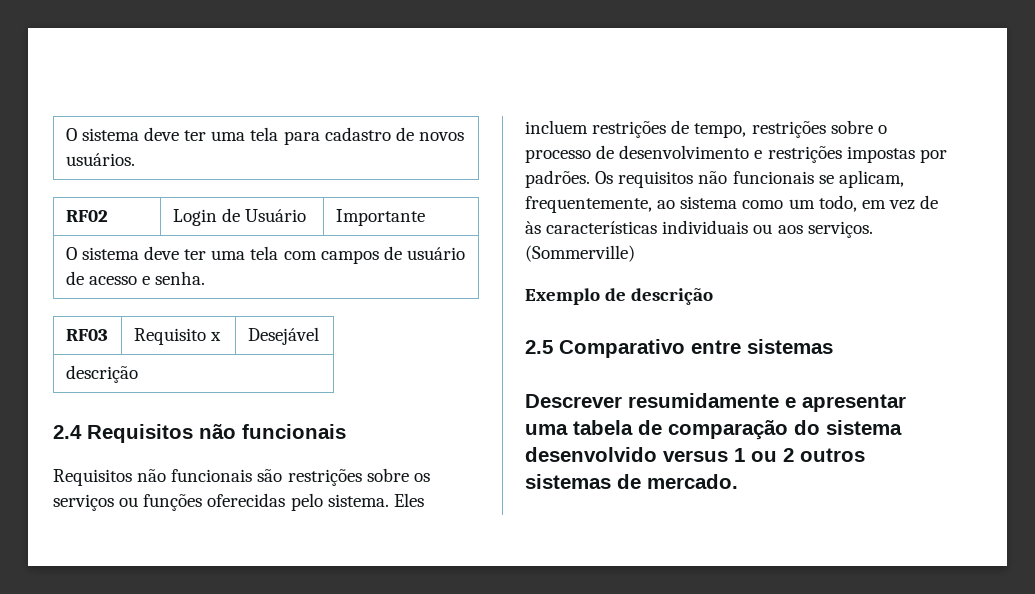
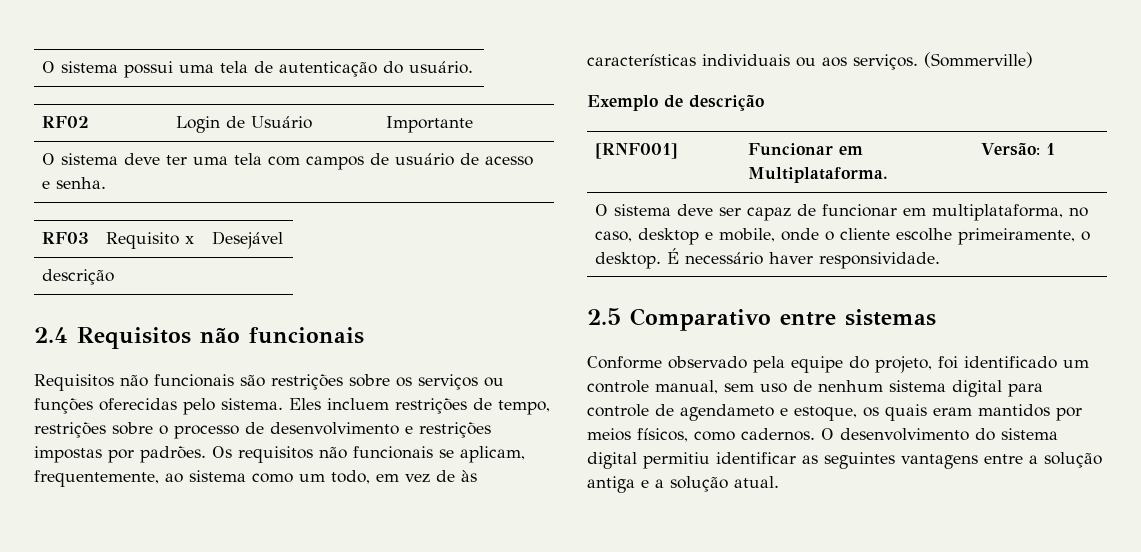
- O sistema deve ter uma tela para cadastro de novos usuários.
+ O sistema possui uma tela de autenticação do usuário.
+ [RNF001] | Funcionar em Multiplataforma. | Versão: 1
+ O sistema deve ser capaz de funcionar em multiplataforma, no caso, desktop e mobile, onde o cliente escolhe primeiramente, o desktop. É necessário haver responsividade.
  2.5 Comparativo entre sistemas
- Descrever resumidamente e apresentar uma tabela de comparação do sistema desenvolvido versus 1 ou 2 outros sistemas de mercado.
+ Conforme observado pela equipe do projeto, foi identificado um controle manual, sem uso de nenhum sistema digital para controle de agendameto e estoque, os quais eram mantidos por meios físicos, como cadernos. O desenvolvimento do sistema digital permitiu identificar as seguintes vantagens entre a solução antiga e a solução atual.

